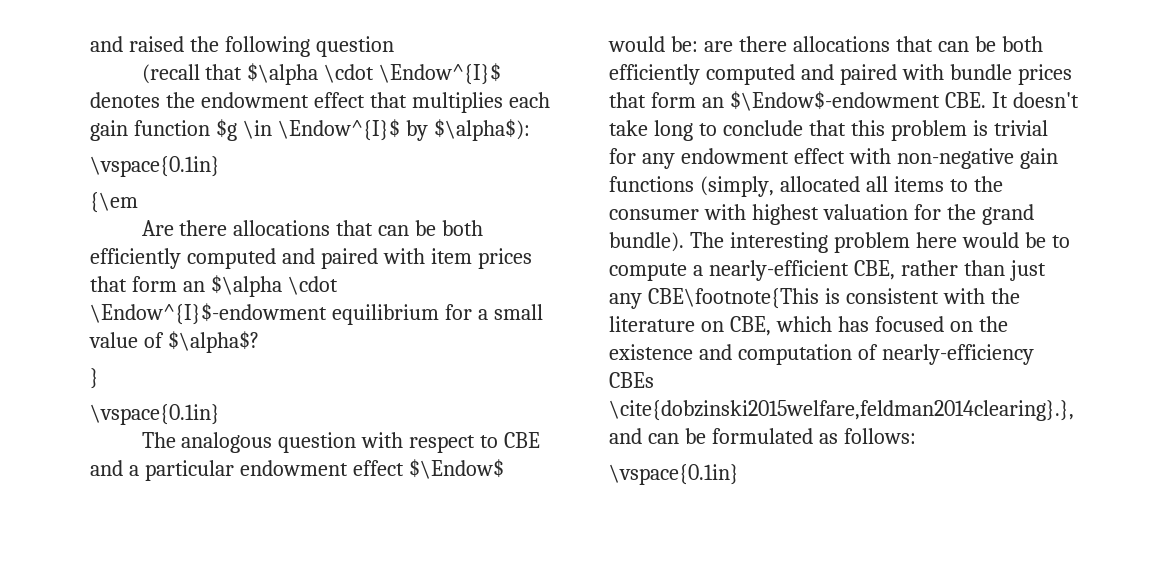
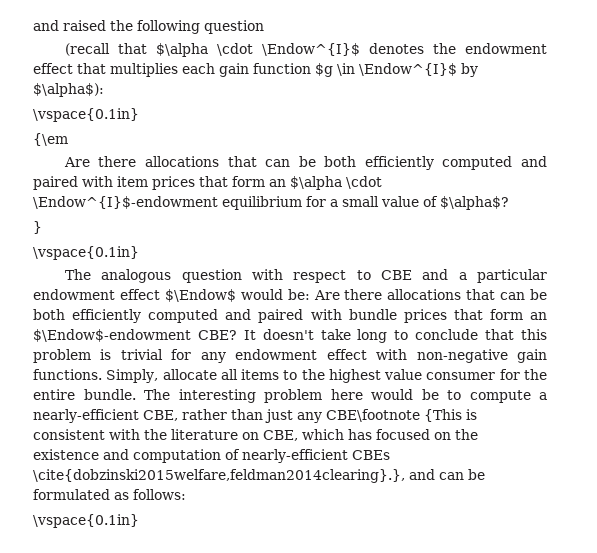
- The analogous question with respect to CBE and a particular endowment effect $\Endow$ would be: are there allocations that can be both efficiently computed and paired with bundle prices that form an $\Endow$-endowment CBE. It doesn't take long to conclude that this problem is trivial for any endowment effect with non-negative gain functions (simply, allocated all items to the consumer with highest valuation for the grand bundle).
+ The analogous question with respect to CBE and a particular endowment effect $\Endow$ would be: Are there allocations that can be both efficiently computed and paired with bundle prices that form an $\Endow$-endowment CBE? It doesn't take long to conclude that this problem is trivial for any endowment effect with non-negative gain functions. Simply, allocate all items to the highest value consumer for the entire bundle.
- The interesting problem here would be to compute a nearly-efficient CBE, rather than just any CBE\footnote{This is consistent with the literature on CBE, which has focused on the existence and computation of nearly-efficiency CBEs \cite{dobzinski2015welfare,feldman2014clearing}.}, and can be formulated as follows:
+ The interesting problem here would be to compute a nearly-efficient CBE, rather than just any CBE\footnote {This is consistent with the literature on CBE, which has focused on the existence and computation of nearly-efficient CBEs \cite{dobzinski2015welfare,feldman2014clearing}.}, and can be formulated as follows:

